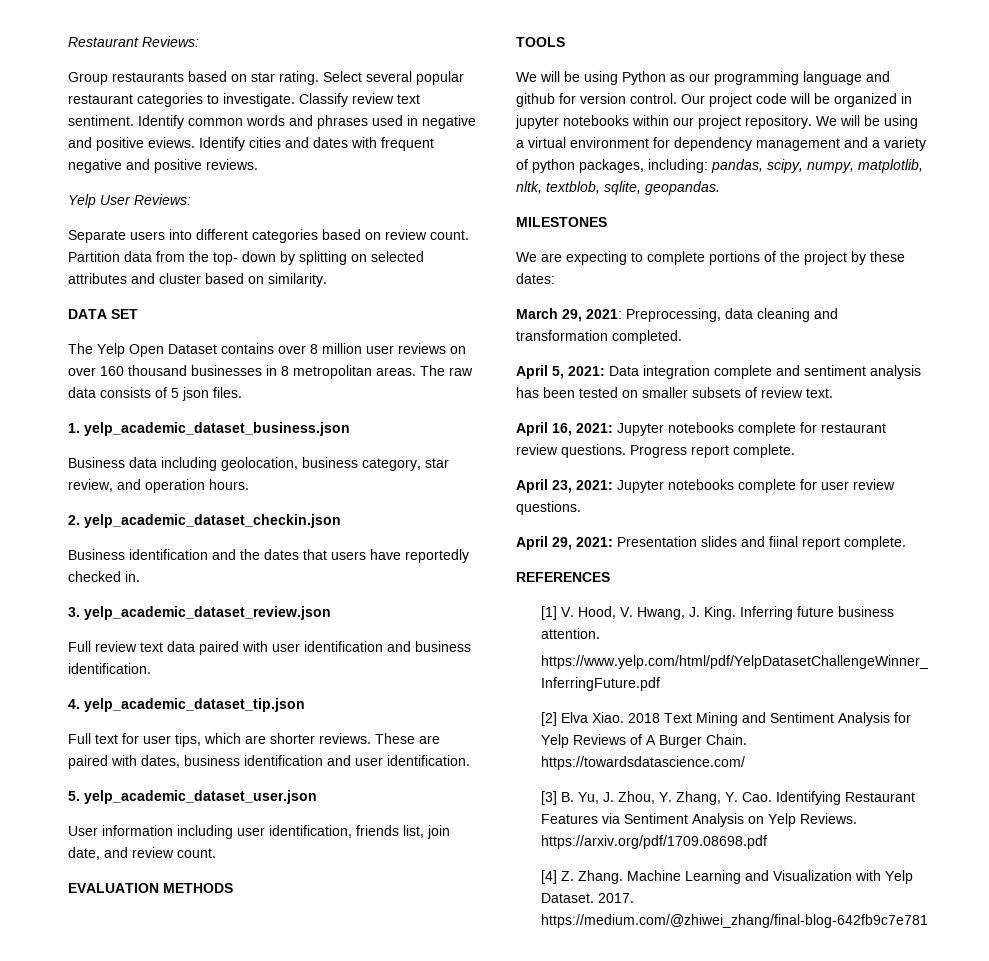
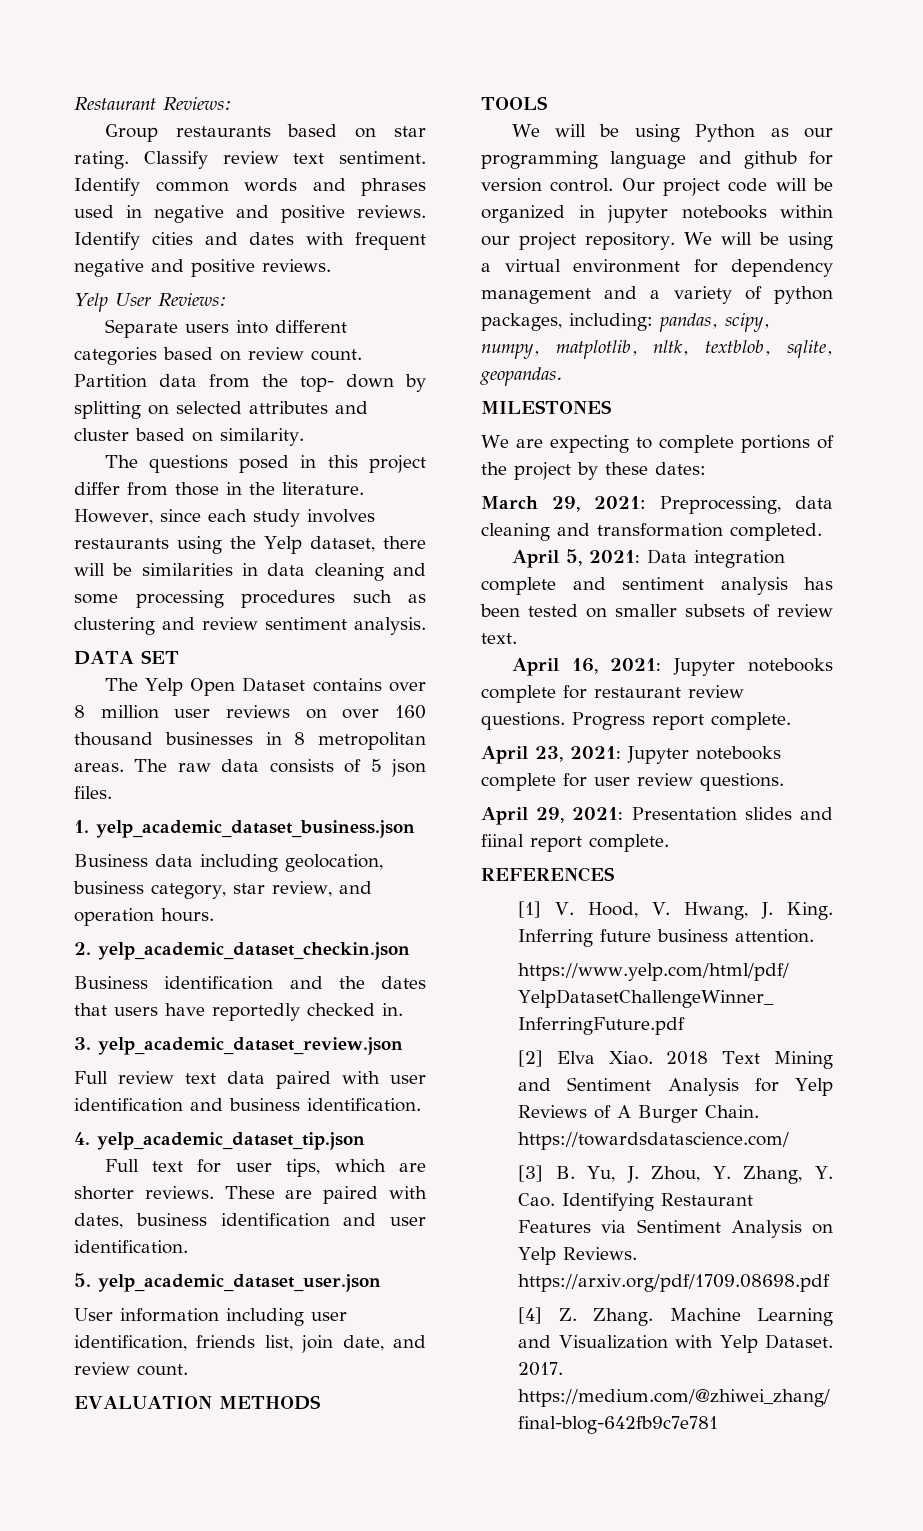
- Select several popular restaurant categories to investigate.
- Identify common words and phrases used in negative and positive eviews.
+ Identify common words and phrases used in negative and positive reviews.
+ The questions posed in this project differ from those in the literature. However, since each study involves restaurants using the Yelp dataset, there will be similarities in data cleaning and some processing procedures such as clustering and review sentiment analysis.

